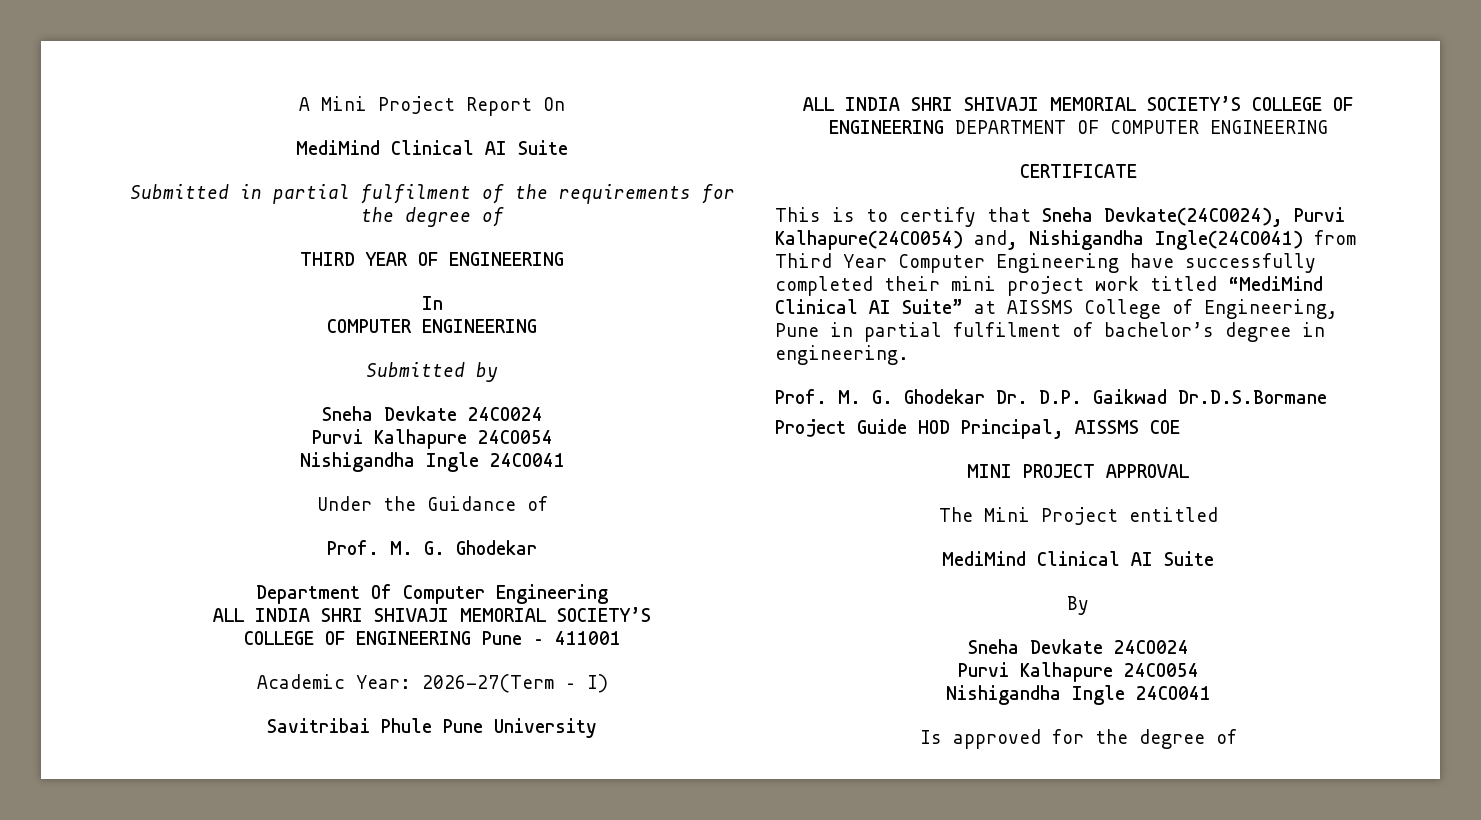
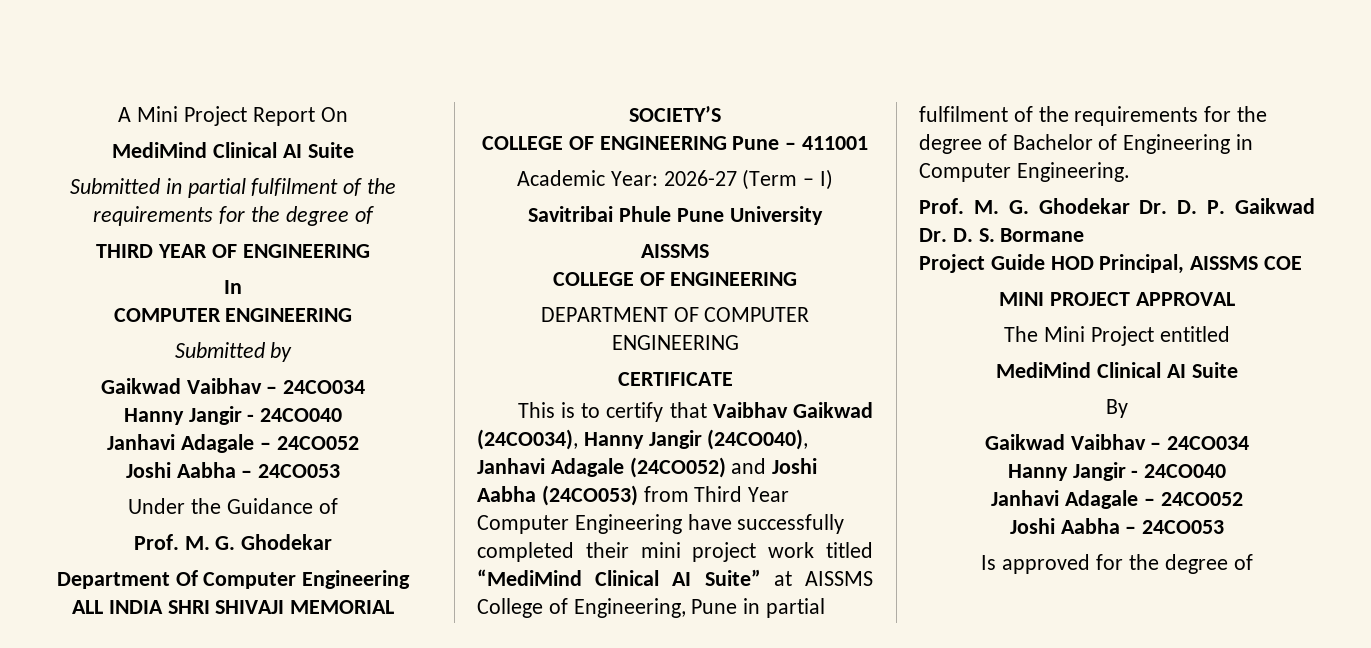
  Submitted by
- Sneha Devkate 24CO024
- Purvi Kalhapure 24CO054
- Nishigandha Ingle 24CO041
+ Gaikwad Vaibhav – 24CO034
+ Hanny Jangir - 24CO040
+ Janhavi Adagale – 24CO052
+ Joshi Aabha – 24CO053
- Academic Year: 2026-27(Term – I)
+ Academic Year: 2026-27 (Term – I)
  Savitribai Phule Pune University
- ALL INDIA SHRI SHIVAJI MEMORIAL SOCIETY’S COLLEGE OF ENGINEERING DEPARTMENT OF COMPUTER ENGINEERING
+ AISSMS
+ COLLEGE OF ENGINEERING
+ DEPARTMENT OF COMPUTER ENGINEERING
- This is to certify that Sneha Devkate(24CO024), Purvi Kalhapure(24CO054) and, Nishigandha Ingle(24CO041) from Third Year Computer Engineering have successfully completed their mini project work titled “MediMind Clinical AI Suite” at AISSMS College of Engineering, Pune in partial fulfilment of bachelor’s degree in engineering.
+ This is to certify that Vaibhav Gaikwad (24CO034), Hanny Jangir (24CO040), Janhavi Adagale (24CO052) and Joshi Aabha (24CO053) from Third Year Computer Engineering have successfully completed their mini project work titled “MediMind Clinical AI Suite” at AISSMS College of Engineering, Pune in partial fulfilment of the requirements for the degree of Bachelor of Engineering in Computer Engineering.
- Prof. M. G. Ghodekar Dr. D.P. Gaikwad Dr.D.S.Bormane
+ Prof. M. G. Ghodekar Dr. D. P. Gaikwad Dr. D. S. Bormane
  By
- Sneha Devkate 24CO024
- Purvi Kalhapure 24CO054
- Nishigandha Ingle 24CO041
+ Gaikwad Vaibhav – 24CO034
+ Hanny Jangir - 24CO040
+ Janhavi Adagale – 24CO052
+ Joshi Aabha – 24CO053

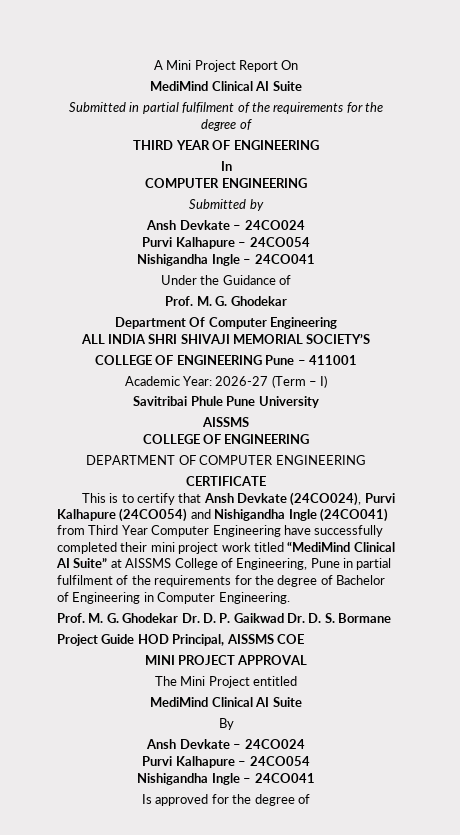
  Submitted by
- Gaikwad Vaibhav – 24CO034
- Hanny Jangir - 24CO040
- Janhavi Adagale – 24CO052
- Joshi Aabha – 24CO053
+ Ansh Devkate – 24CO024
+ Purvi Kalhapure – 24CO054
+ Nishigandha Ingle – 24CO041
- This is to certify that Vaibhav Gaikwad (24CO034), Hanny Jangir (24CO040), Janhavi Adagale (24CO052) and Joshi Aabha (24CO053) from Third Year Computer Engineering have successfully completed their mini project work titled “MediMind Clinical AI Suite” at AISSMS College of Engineering, Pune in partial fulfilment of the requirements for the degree of Bachelor of Engineering in Computer Engineering.
+ This is to certify that Ansh Devkate (24CO024), Purvi Kalhapure (24CO054) and Nishigandha Ingle (24CO041) from Third Year Computer Engineering have successfully completed their mini project work titled “MediMind Clinical AI Suite” at AISSMS College of Engineering, Pune in partial fulfilment of the requirements for the degree of Bachelor of Engineering in Computer Engineering.
  By
- Gaikwad Vaibhav – 24CO034
- Hanny Jangir - 24CO040
- Janhavi Adagale – 24CO052
- Joshi Aabha – 24CO053
+ Ansh Devkate – 24CO024
+ Purvi Kalhapure – 24CO054
+ Nishigandha Ingle – 24CO041

